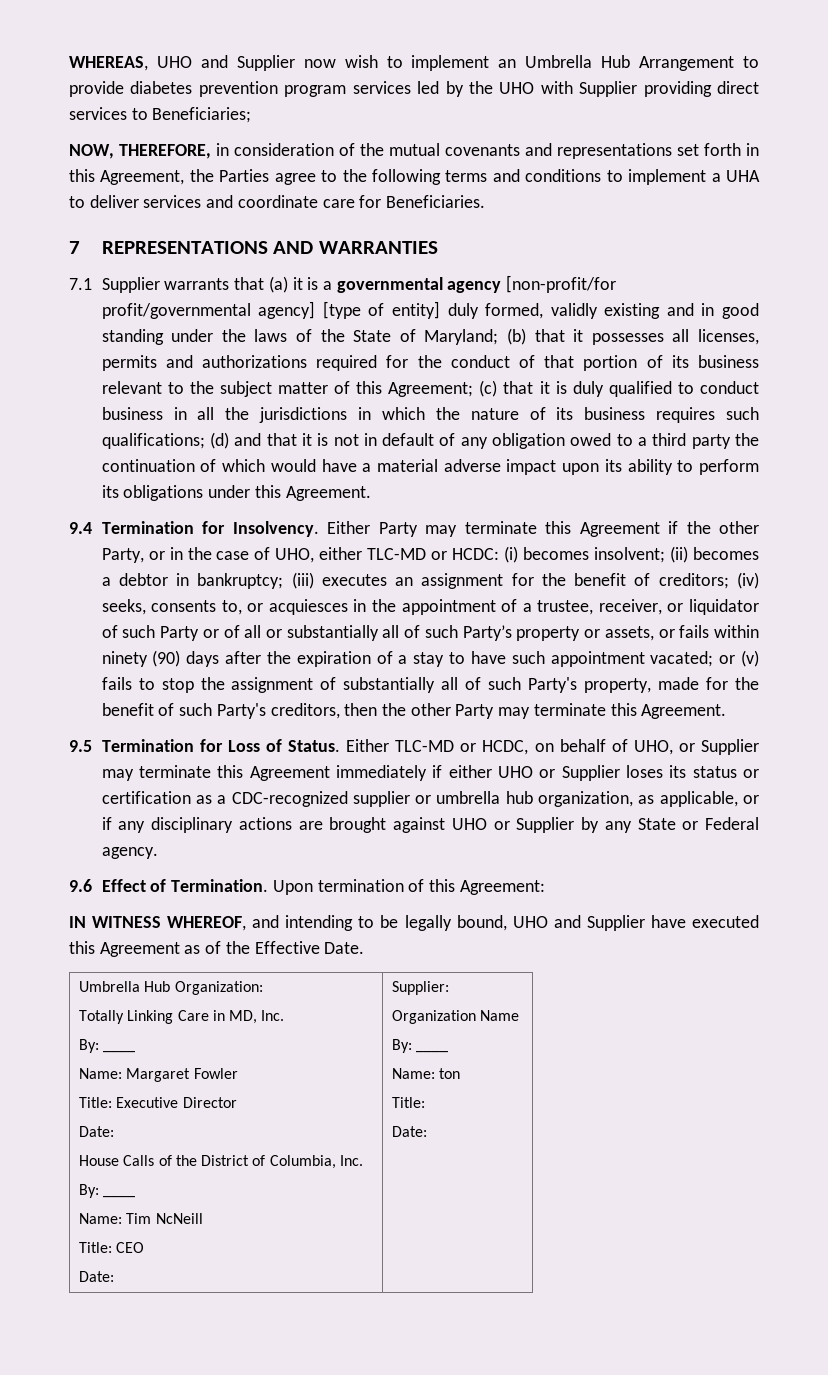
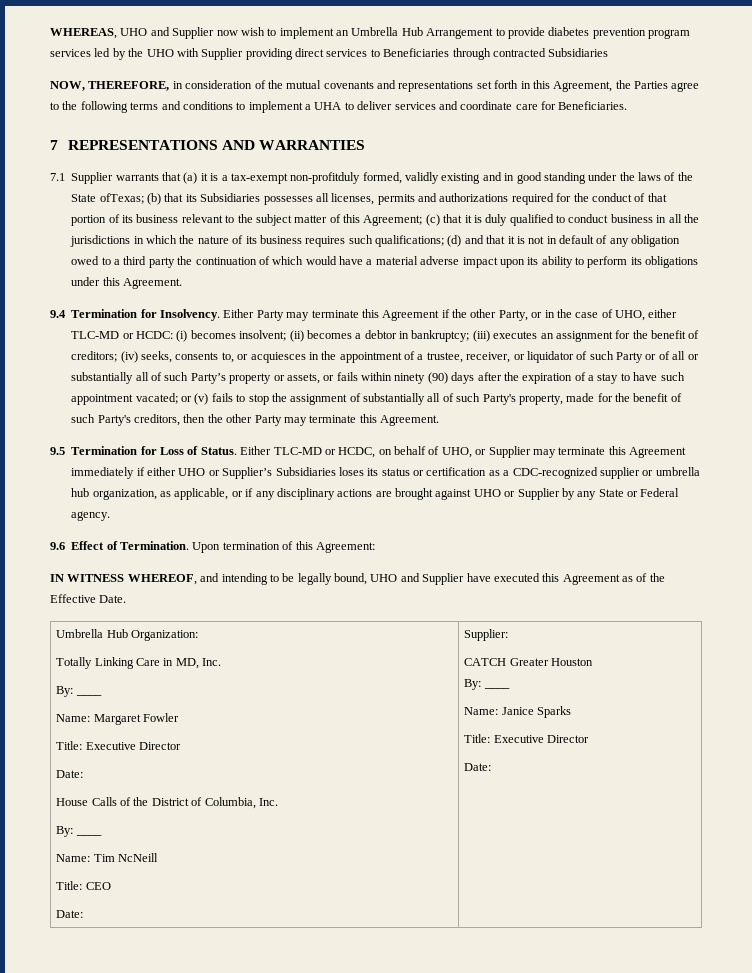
- WHEREAS, UHO and Supplier now wish to implement an Umbrella Hub Arrangement to provide diabetes prevention program services led by the UHO with Supplier providing direct services to Beneficiaries;
+ WHEREAS, UHO and Supplier now wish to implement an Umbrella Hub Arrangement to provide diabetes prevention program services led by the UHO with Supplier providing direct services to Beneficiaries through contracted Subsidiaries
- 7.1 Supplier warrants that (a) it is a governmental agency [non-profit/for profit/governmental agency] [type of entity] duly formed, validly existing and in good standing under the laws of the State of Maryland; (b) that it possesses all licenses, permits and authorizations required for the conduct of that portion of its business relevant to the subject matter of this Agreement;
+ 7.1 Supplier warrants that (a) it is a tax-exempt non-profitduly formed, validly existing and in good standing under the laws of the State ofTexas; (b) that its Subsidiaries possesses all licenses, permits and authorizations required for the conduct of that portion of its business relevant to the subject matter of this Agreement;
- Either TLC-MD or HCDC, on behalf of UHO, or Supplier may terminate this Agreement immediately if either UHO or Supplier loses its status or certification as a CDC-recognized supplier or umbrella hub organization, as applicable, or if any disciplinary actions are brought against UHO or Supplier by any State or Federal agency.
+ Either TLC-MD or HCDC, on behalf of UHO, or Supplier may terminate this Agreement immediately if either UHO or Supplier’s Subsidiaries loses its status or certification as a CDC-recognized supplier or umbrella hub organization, as applicable, or if any disciplinary actions are brought against UHO or Supplier by any State or Federal agency.
- Organization Name
+ CATCH Greater Houston
  By: ____
- Name: ton
- Title:
+ Name: Janice Sparks
+ Title: Executive Director

